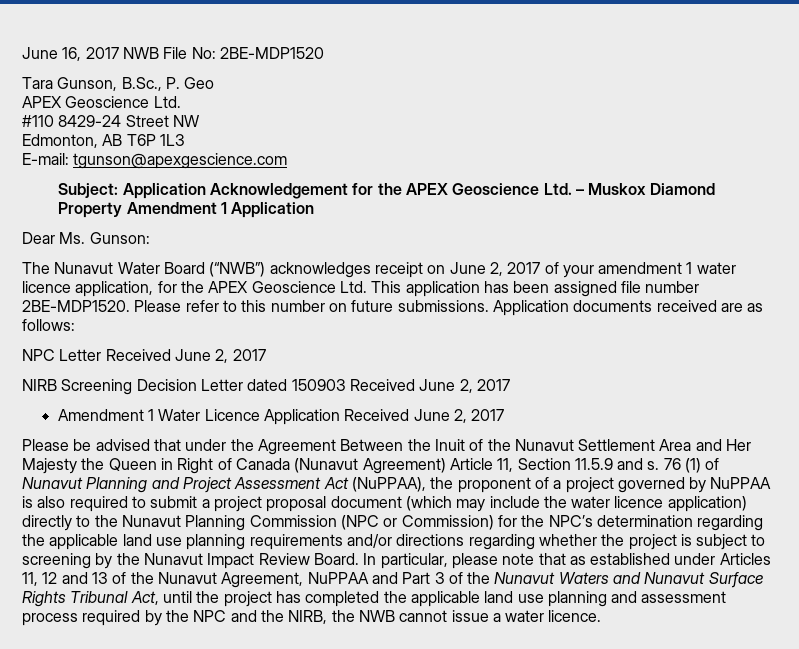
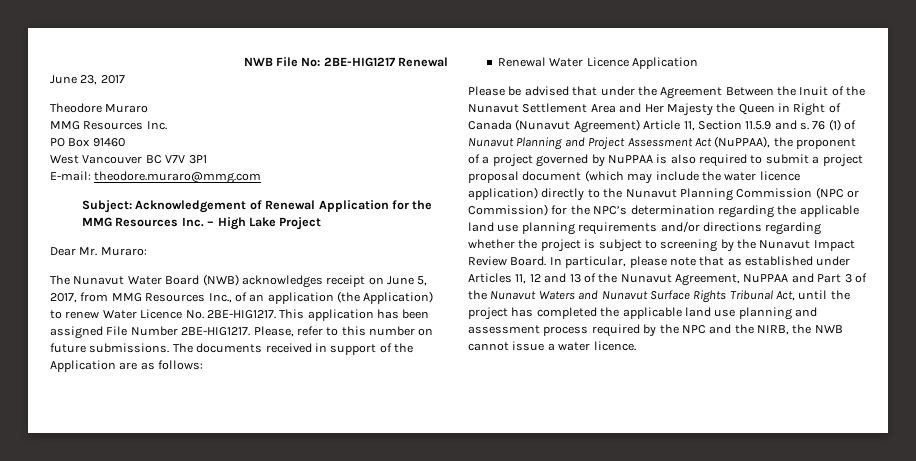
- June 16, 2017 NWB File No: 2BE-MDP1520
- Tara Gunson, B.Sc., P. Geo
- APEX Geoscience Ltd.
- #110 8429-24 Street NW
- Edmonton, AB T6P 1L3
+ NWB File No: 2BE-HIG1217 Renewal
+ June 23, 2017
+ Theodore Muraro
+ MMG Resources Inc.
+ PO Box 91460
+ West Vancouver BC V7V 3P1
- E-mail: tgunson@apexgescience.com
+ E-mail: theodore.muraro@mmg.com
- Subject: Application Acknowledgement for the APEX Geoscience Ltd. – Muskox Diamond Property Amendment 1 Application
+ Subject: Acknowledgement of Renewal Application for the MMG Resources Inc. – High Lake Project
- Dear Ms. Gunson:
+ Dear Mr. Muraro:
- The Nunavut Water Board (“NWB”) acknowledges receipt on June 2, 2017 of your amendment 1 water licence application, for the APEX Geoscience Ltd. This application has been assigned file number 2BE-MDP1520. Please refer to this number on future submissions.
+ The Nunavut Water Board (NWB) acknowledges receipt on June 5, 2017, from MMG Resources Inc., of an application (the Application) to renew Water Licence No. 2BE-HIG1217. This application has been assigned File Number 2BE-HIG1217. Please, refer to this number on future submissions.
- Application documents received are as follows:
- NPC Letter Received June 2, 2017
- NIRB Screening Decision Letter dated 150903 Received June 2, 2017
- Amendment 1 Water Licence Application Received June 2, 2017
+ The documents received in support of the Application are as follows:
+ Renewal Water Licence Application

